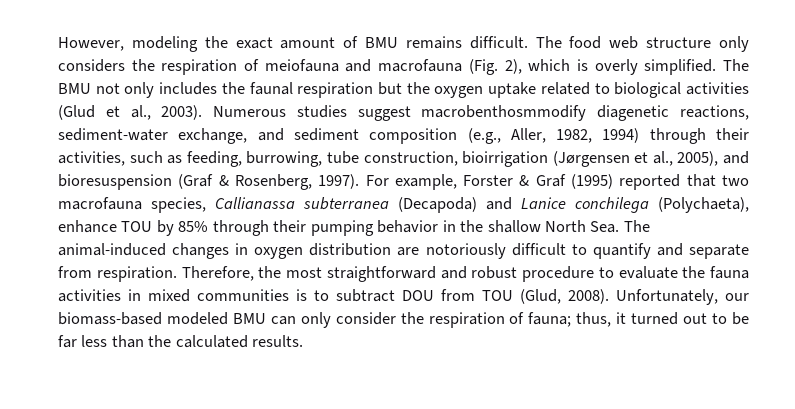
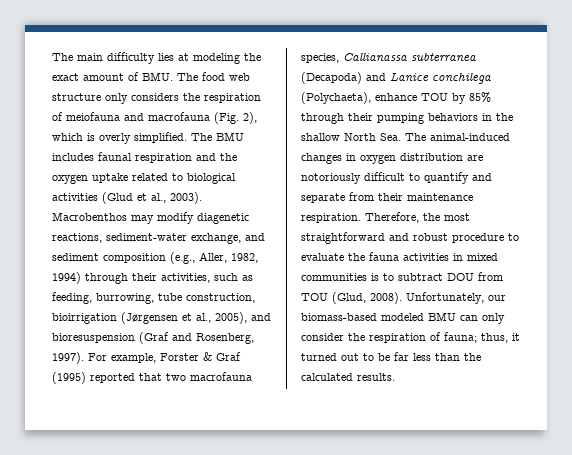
- However, modeling the exact amount of BMU remains difficult. The food web structure only considers the respiration of meiofauna and macrofauna (Fig. 2), which is overly simplified.
+ The main difficulty lies at modeling the exact amount of BMU. The food web structure only considers the respiration of meiofauna and macrofauna (Fig. 2), which is overly simplified.
- The BMU not only includes the faunal respiration but the oxygen uptake related to biological activities (Glud et al., 2003).
+ The BMU includes faunal respiration and the oxygen uptake related to biological activities (Glud et al., 2003).
- Numerous studies suggest macrobenthosmmodify diagenetic reactions, sediment-water exchange, and sediment composition (e.g., Aller, 1982, 1994) through their activities, such as feeding, burrowing, tube construction, bioirrigation (Jørgensen et al., 2005), and bioresuspension (Graf & Rosenberg, 1997).
+ Macrobenthos may modify diagenetic reactions, sediment-water exchange, and sediment composition (e.g., Aller, 1982, 1994) through their activities, such as feeding, burrowing, tube construction, bioirrigation (Jørgensen et al., 2005), and bioresuspension (Graf and Rosenberg, 1997).
- For example, Forster & Graf (1995) reported that two macrofauna species, Callianassa subterranea (Decapoda) and Lanice conchilega (Polychaeta), enhance TOU by 85% through their pumping behavior in the shallow North Sea. The animal-induced changes in oxygen distribution are notoriously difficult to quantify and separate from respiration.
+ For example, Forster & Graf (1995) reported that two macrofauna species, Callianassa subterranea (Decapoda) and Lanice conchilega (Polychaeta), enhance TOU by 85% through their pumping behaviors in the shallow North Sea. The animal-induced changes in oxygen distribution are notoriously difficult to quantify and separate from their maintenance respiration.

